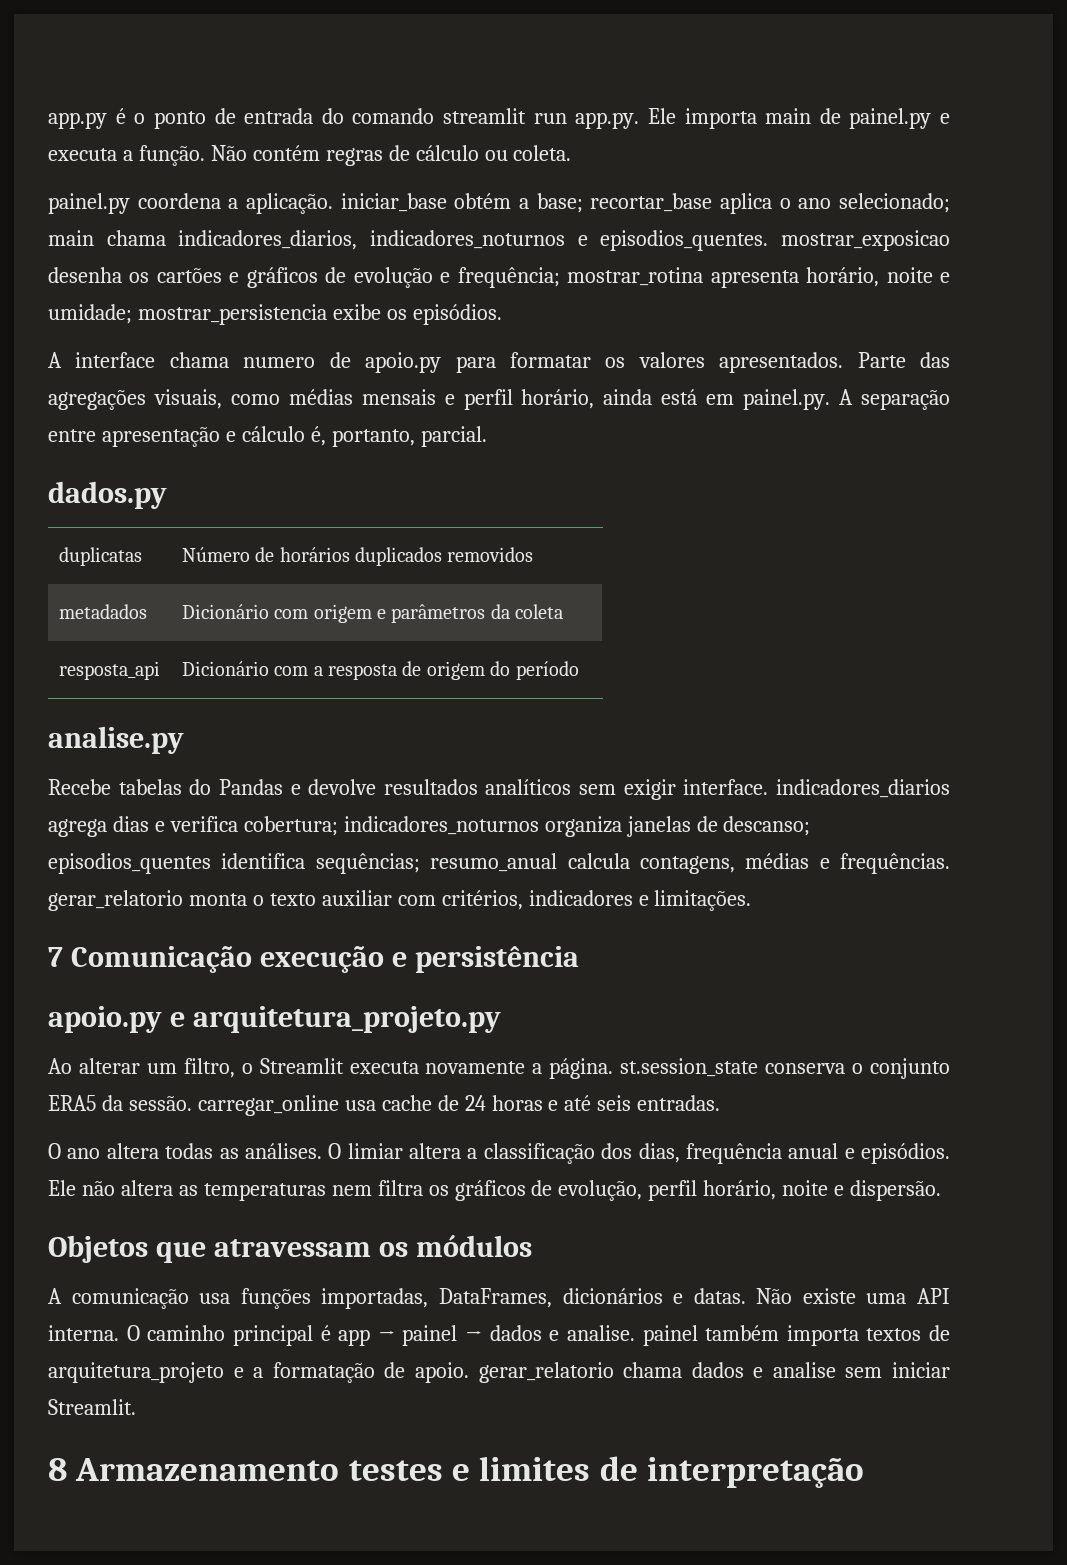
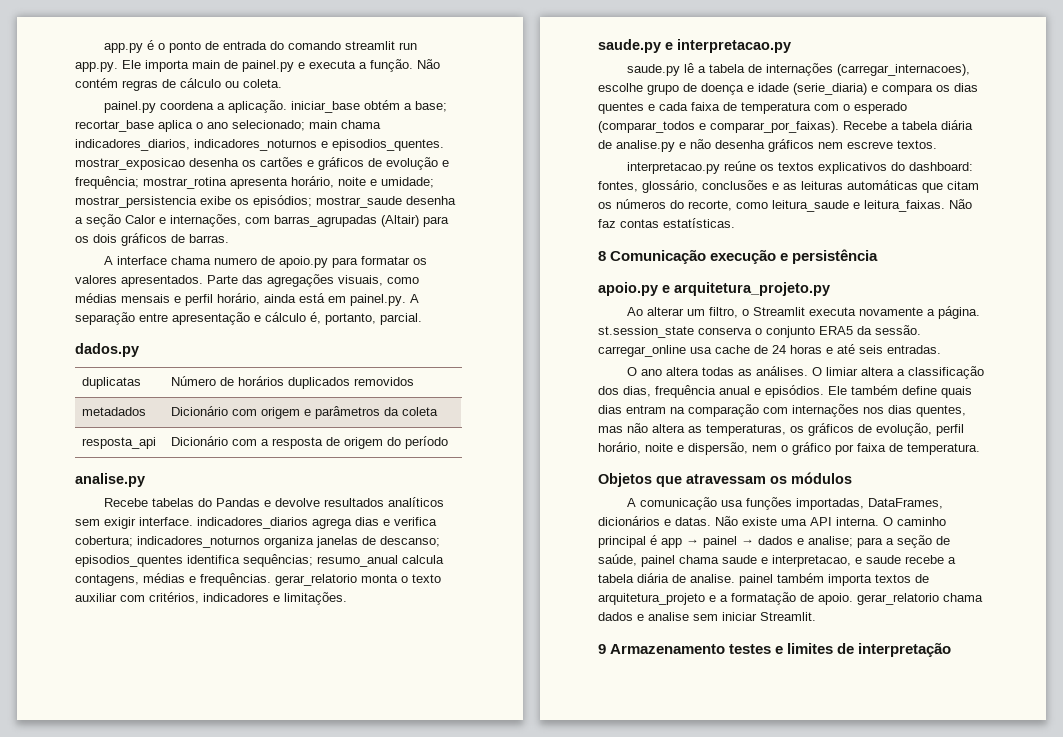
- painel.py coordena a aplicação. iniciar_base obtém a base; recortar_base aplica o ano selecionado; main chama indicadores_diarios, indicadores_noturnos e episodios_quentes. mostrar_exposicao desenha os cartões e gráficos de evolução e frequência; mostrar_rotina apresenta horário, noite e umidade; mostrar_persistencia exibe os episódios.
+ painel.py coordena a aplicação. iniciar_base obtém a base; recortar_base aplica o ano selecionado; main chama indicadores_diarios, indicadores_noturnos e episodios_quentes. mostrar_exposicao desenha os cartões e gráficos de evolução e frequência; mostrar_rotina apresenta horário, noite e umidade; mostrar_persistencia exibe os episódios; mostrar_saude desenha a seção Calor e internações, com barras_agrupadas (Altair) para os dois gráficos de barras.
- 7 Comunicação execução e persistência
+ saude.py e interpretacao.py
+ saude.py lê a tabela de internações (carregar_internacoes), escolhe grupo de doença e idade (serie_diaria) e compara os dias quentes e cada faixa de temperatura com o esperado (comparar_todos e comparar_por_faixas). Recebe a tabela diária de analise.py e não desenha gráficos nem escreve textos.
+ interpretacao.py reúne os textos explicativos do dashboard: fontes, glossário, conclusões e as leituras automáticas que citam os números do recorte, como leitura_saude e leitura_faixas. Não faz contas estatísticas.
+ 8 Comunicação execução e persistência
- Ele não altera as temperaturas nem filtra os gráficos de evolução, perfil horário, noite e dispersão.
+ Ele também define quais dias entram na comparação com internações nos dias quentes, mas não altera as temperaturas, os gráficos de evolução, perfil horário, noite e dispersão, nem o gráfico por faixa de temperatura.
- O caminho principal é app → painel → dados e analise. painel também importa textos de arquitetura_projeto e a formatação de apoio. gerar_relatorio chama dados e analise sem iniciar Streamlit.
+ O caminho principal é app → painel → dados e analise; para a seção de saúde, painel chama saude e interpretacao, e saude recebe a tabela diária de analise. painel também importa textos de arquitetura_projeto e a formatação de apoio. gerar_relatorio chama dados e analise sem iniciar Streamlit.
- 8 Armazenamento testes e limites de interpretação
+ 9 Armazenamento testes e limites de interpretação

